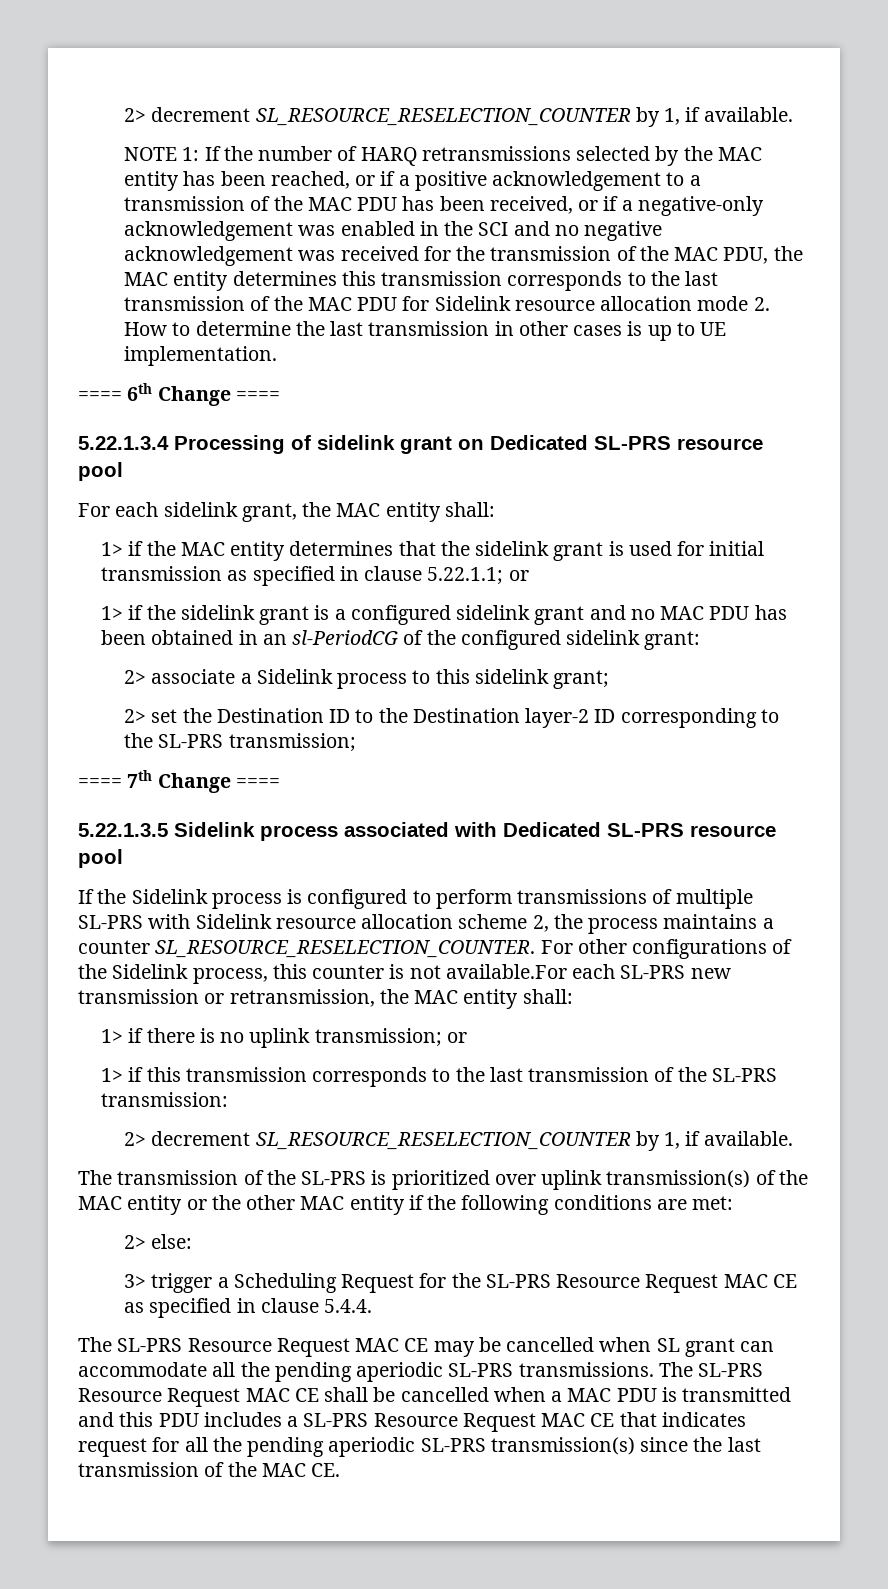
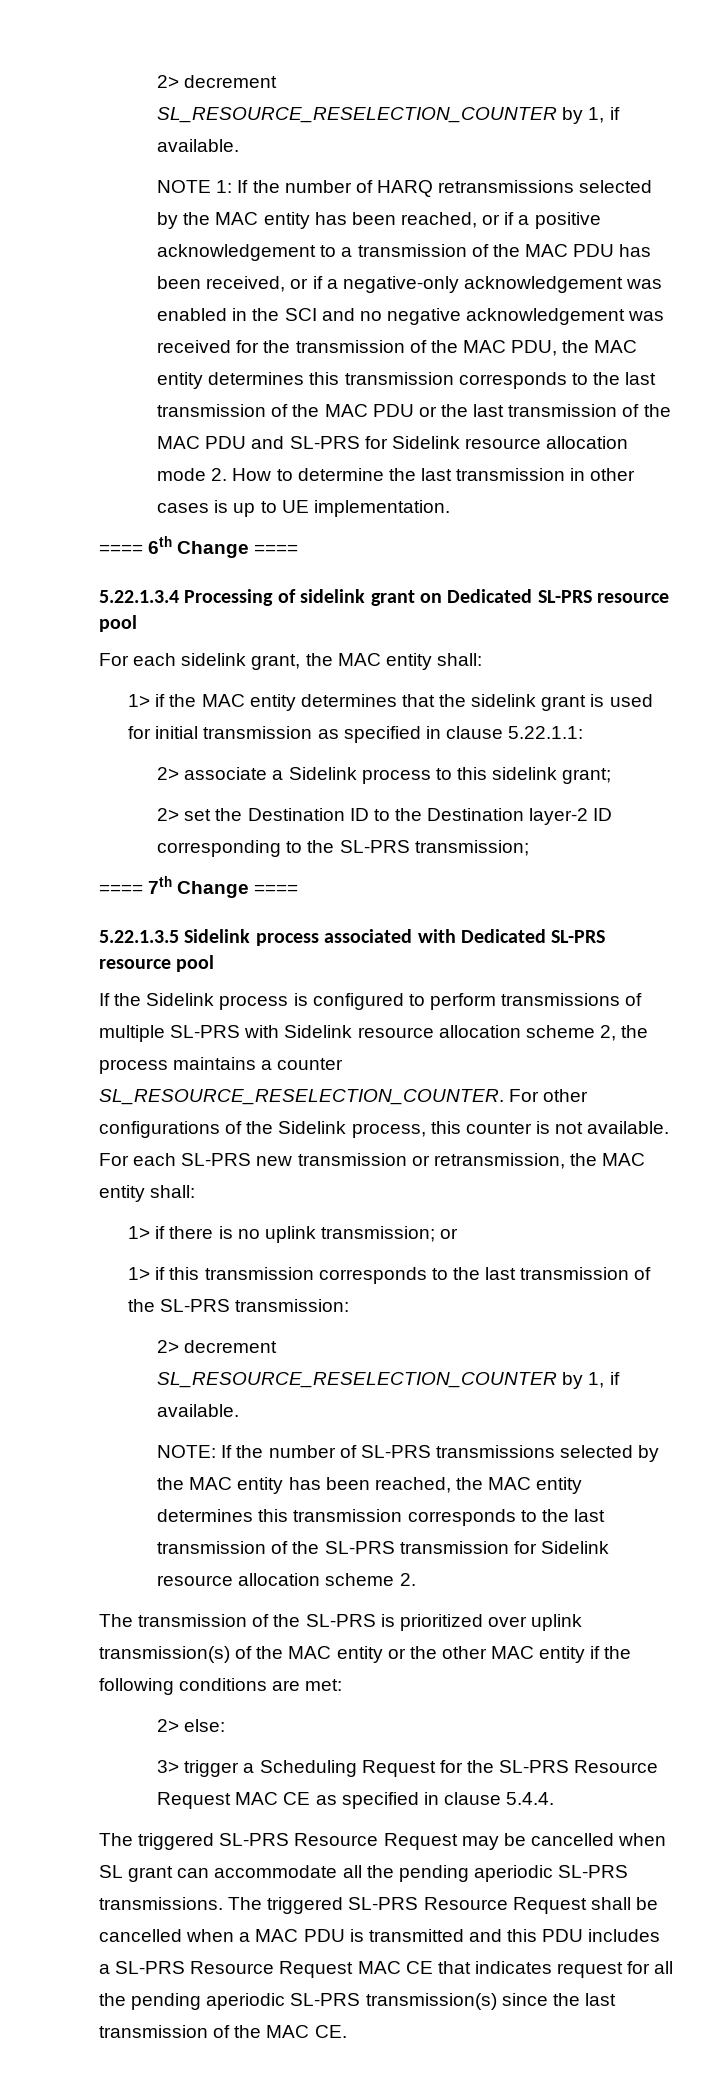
- If the number of HARQ retransmissions selected by the MAC entity has been reached, or if a positive acknowledgement to a transmission of the MAC PDU has been received, or if a negative-only acknowledgement was enabled in the SCI and no negative acknowledgement was received for the transmission of the MAC PDU, the MAC entity determines this transmission corresponds to the last transmission of the MAC PDU for Sidelink resource allocation mode 2. How to determine the last transmission in other cases is up to UE implementation.
+ If the number of HARQ retransmissions selected by the MAC entity has been reached, or if a positive acknowledgement to a transmission of the MAC PDU has been received, or if a negative-only acknowledgement was enabled in the SCI and no negative acknowledgement was received for the transmission of the MAC PDU, the MAC entity determines this transmission corresponds to the last transmission of the MAC PDU or the last transmission of the MAC PDU and SL-PRS for Sidelink resource allocation mode 2. How to determine the last transmission in other cases is up to UE implementation.
- 1> if the MAC entity determines that the sidelink grant is used for initial transmission as specified in clause 5.22.1.1; or
- 1> if the sidelink grant is a configured sidelink grant and no MAC PDU has been obtained in an sl-PeriodCG of the configured sidelink grant:
+ 1> if the MAC entity determines that the sidelink grant is used for initial transmission as specified in clause 5.22.1.1:
- For other configurations of the Sidelink process, this counter is not available.For each SL-PRS new transmission or retransmission, the MAC entity shall:
+ For other configurations of the Sidelink process, this counter is not available. For each SL-PRS new transmission or retransmission, the MAC entity shall:
+ NOTE: If the number of SL-PRS transmissions selected by the MAC entity has been reached, the MAC entity determines this transmission corresponds to the last transmission of the SL-PRS transmission for Sidelink resource allocation scheme 2.
- The SL-PRS Resource Request MAC CE may be cancelled when SL grant can accommodate all the pending aperiodic SL-PRS transmissions.
+ The triggered SL-PRS Resource Request may be cancelled when SL grant can accommodate all the pending aperiodic SL-PRS transmissions.
- The SL-PRS Resource Request MAC CE shall be cancelled when a MAC PDU is transmitted and this PDU includes a SL-PRS Resource Request MAC CE that indicates request for all the pending aperiodic SL-PRS transmission(s) since the last transmission of the MAC CE.
+ The triggered SL-PRS Resource Request shall be cancelled when a MAC PDU is transmitted and this PDU includes a SL-PRS Resource Request MAC CE that indicates request for all the pending aperiodic SL-PRS transmission(s) since the last transmission of the MAC CE.

